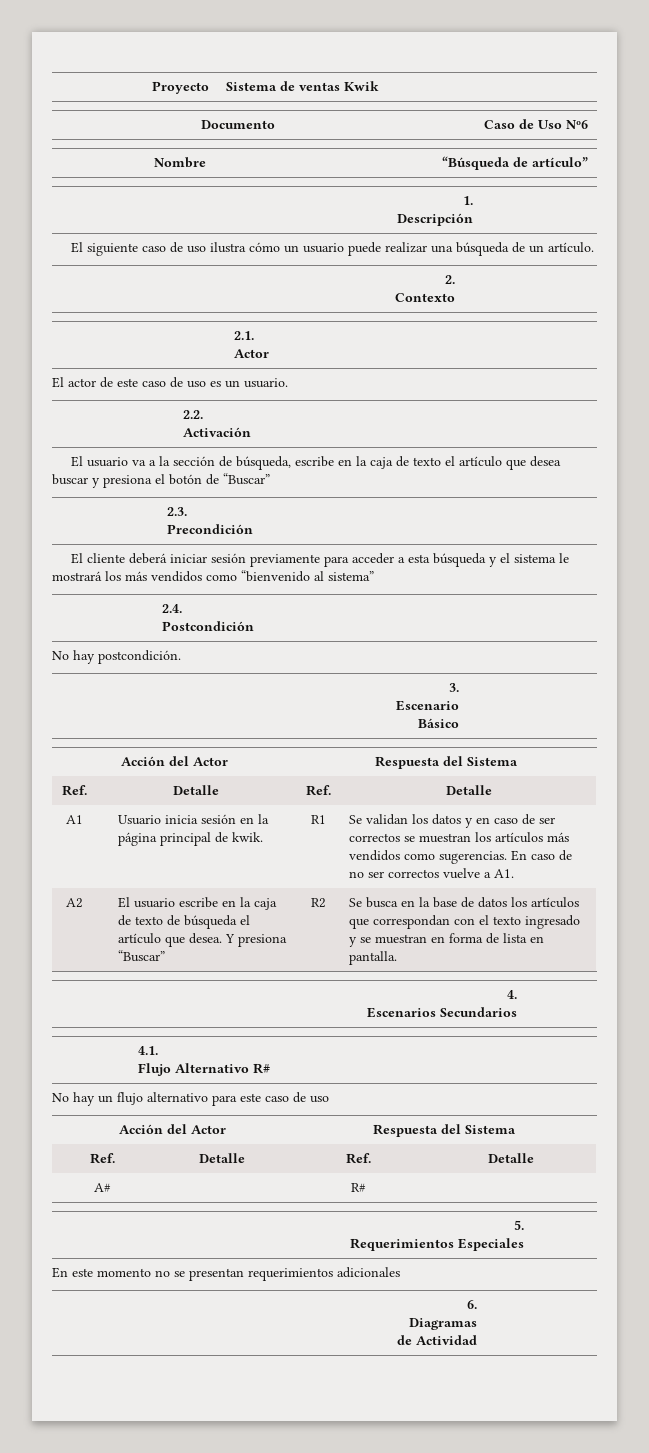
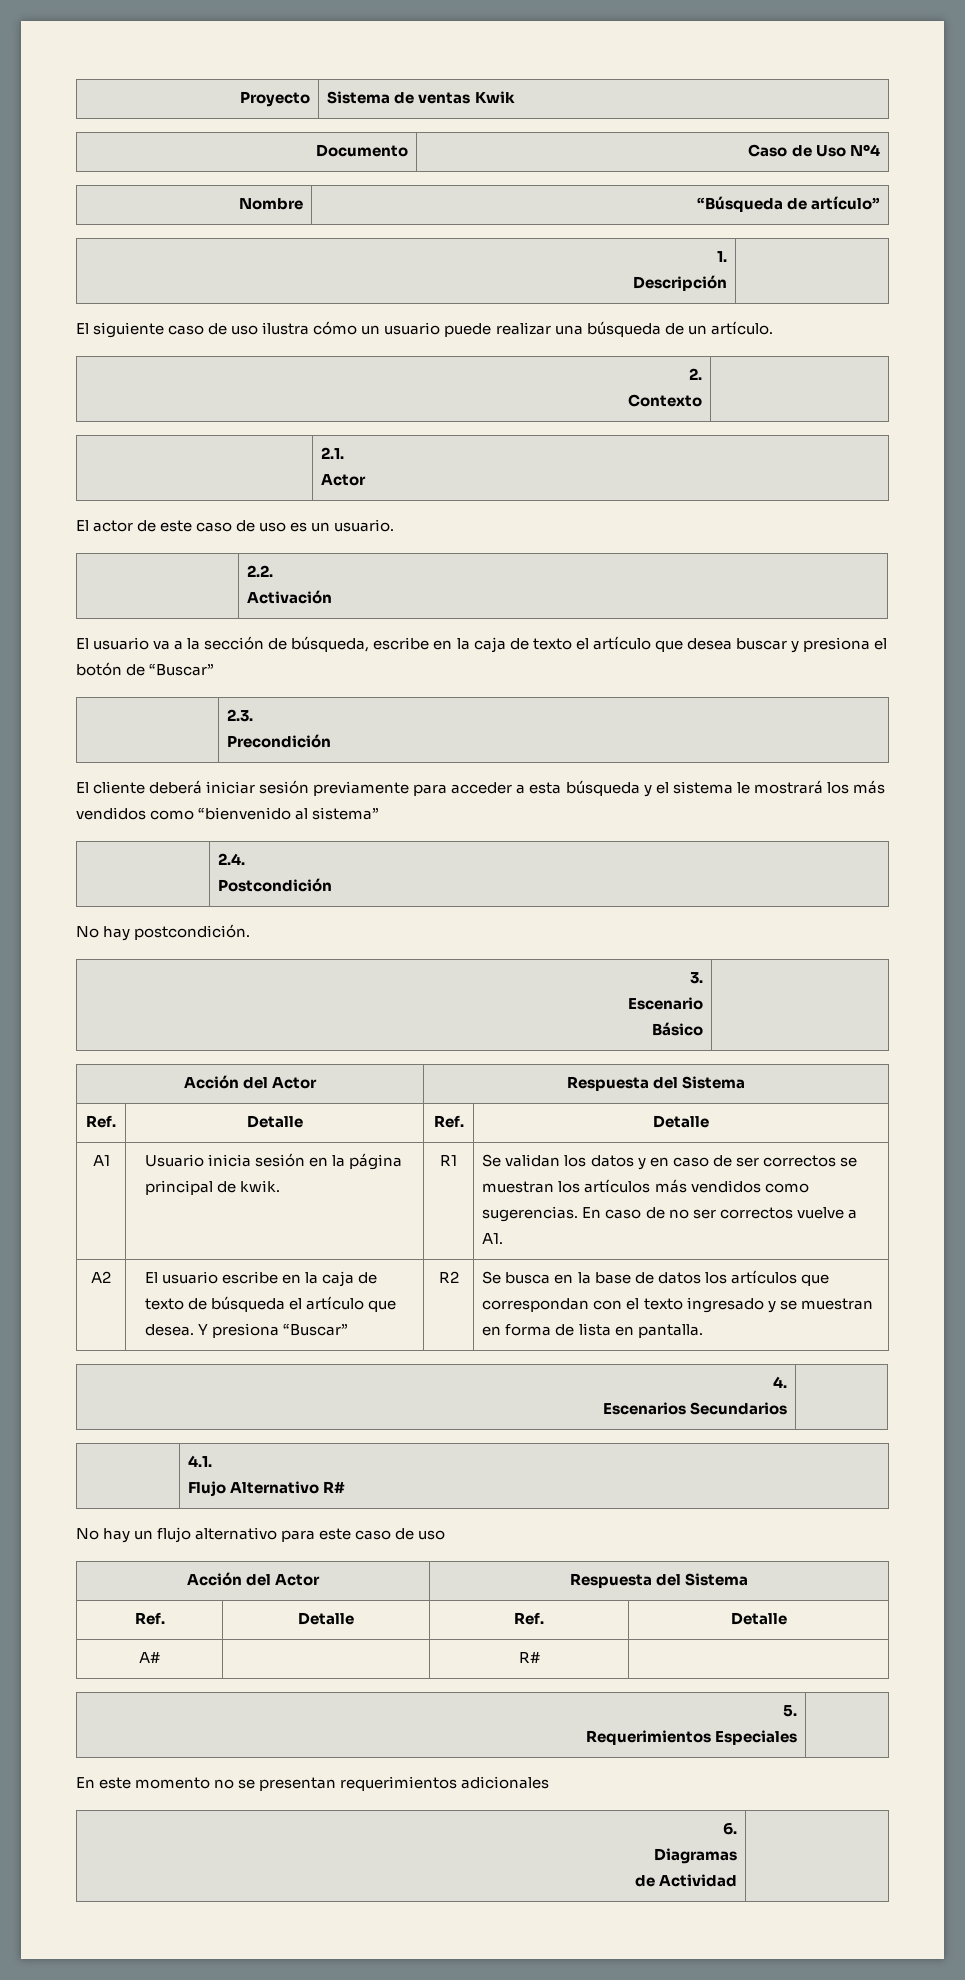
- Documento | Caso de Uso Nº6
+ Documento | Caso de Uso Nº4

